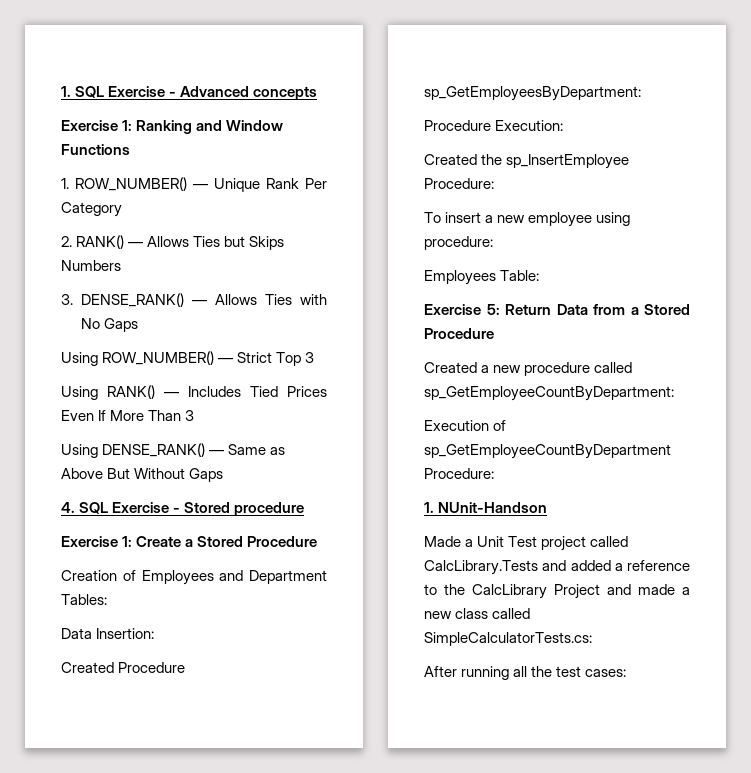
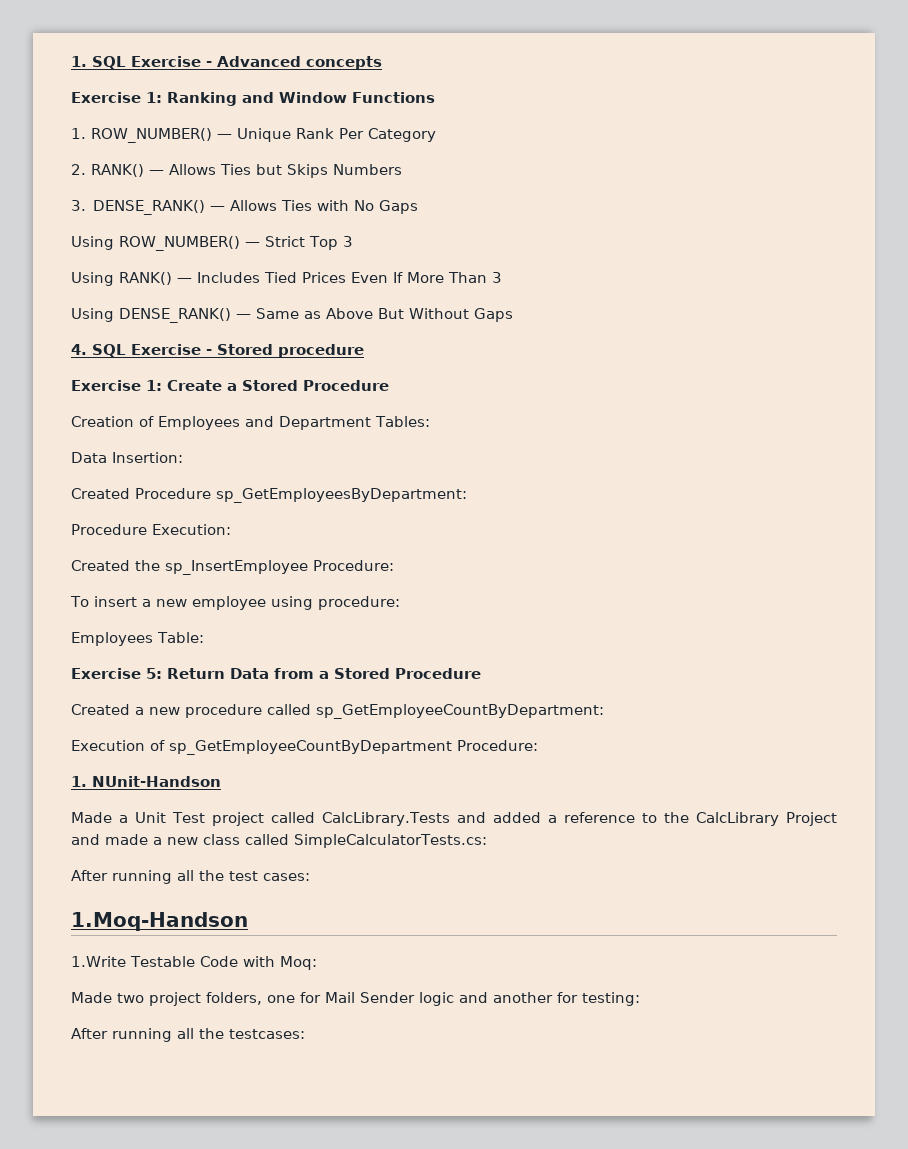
+ 1.Moq-Handson
+ 1.Write Testable Code with Moq:
+ Made two project folders, one for Mail Sender logic and another for testing:
+ After running all the testcases:

